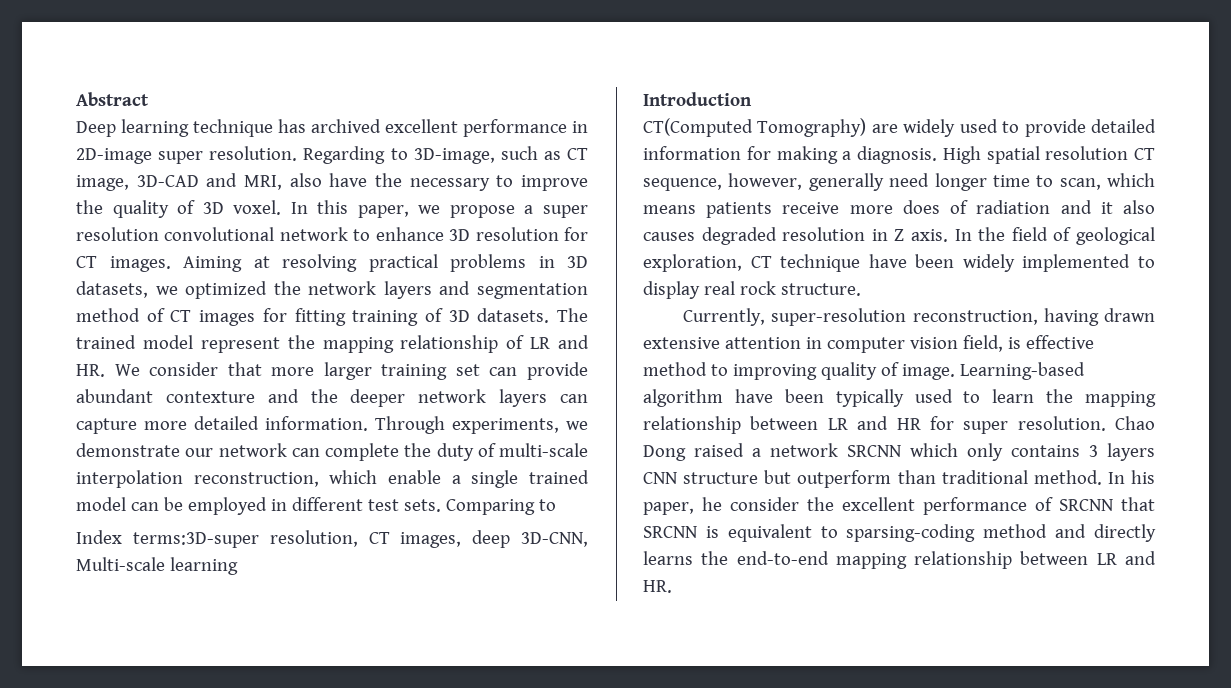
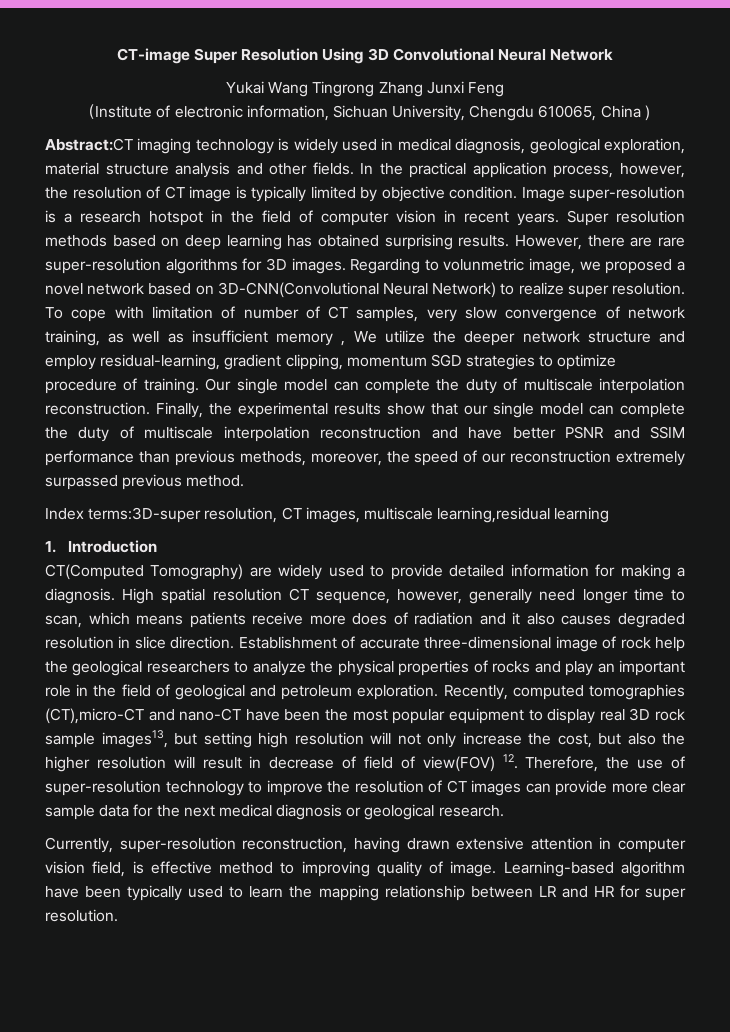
- Abstract
- Deep learning technique has archived excellent performance in 2D-image super resolution. Regarding to 3D-image, such as CT image, 3D-CAD and MRI, also have the necessary to improve the quality of 3D voxel. In this paper, we propose a super resolution convolutional network to enhance 3D resolution for CT images. Aiming at resolving practical problems in 3D datasets, we optimized the network layers and segmentation method of CT images for fitting training of 3D datasets. The trained model represent the mapping relationship of LR and HR. We consider that more larger training set can provide abundant contexture and the deeper network layers can capture more detailed information. Through experiments, we demonstrate our network can complete the duty of multi-scale interpolation reconstruction, which enable a single trained model can be employed in different test sets. Comparing to
+ CT-image Super Resolution Using 3D Convolutional Neural Network
+ Yukai Wang Tingrong Zhang Junxi Feng
+ （Institute of electronic information, Sichuan University, Chengdu 610065, China )
+ Abstract:CT imaging technology is widely used in medical diagnosis, geological exploration, material structure analysis and other fields. In the practical application process, however, the resolution of CT image is typically limited by objective condition. Image super-resolution is a research hotspot in the field of computer vision in recent years. Super resolution methods based on deep learning has obtained surprising results. However, there are rare super-resolution algorithms for 3D images. Regarding to volunmetric image, we proposed a novel network based on 3D-CNN(Convolutional Neural Network) to realize super resolution. To cope with limitation of number of CT samples, very slow convergence of network training, as well as insufficient memory , We utilize the deeper network structure and employ residual-learning, gradient clipping, momentum SGD strategies to optimize procedure of training. Our single model can complete the duty of multiscale interpolation reconstruction. Finally, the experimental results show that our single model can complete the duty of multiscale interpolation reconstruction and have better PSNR and SSIM performance than previous methods, moreover, the speed of our reconstruction extremely surpassed previous method.
- Index terms:3D-super resolution, CT images, deep 3D-CNN, Multi-scale learning
+ Index terms:3D-super resolution, CT images, multiscale learning,residual learning
- Introduction
+ 1. Introduction
- High spatial resolution CT sequence, however, generally need longer time to scan, which means patients receive more does of radiation and it also causes degraded resolution in Z axis. In the field of geological exploration, CT technique have been widely implemented to display real rock structure.
+ High spatial resolution CT sequence, however, generally need longer time to scan, which means patients receive more does of radiation and it also causes degraded resolution in slice direction. Establishment of accurate three-dimensional image of rock help the geological researchers to analyze the physical properties of rocks and play an important role in the field of geological and petroleum exploration. Recently, computed tomographies (CT),micro-CT and nano-CT have been the most popular equipment to display real 3D rock sample images13, but setting high resolution will not only increase the cost, but also the higher resolution will result in decrease of field of view(FOV) 12. Therefore, the use of super-resolution technology to improve the resolution of CT images can provide more clear sample data for the next medical diagnosis or geological research.
- Chao Dong raised a network SRCNN which only contains 3 layers CNN structure but outperform than traditional method. In his paper, he consider the excellent performance of SRCNN that SRCNN is equivalent to sparsing-coding method and directly learns the end-to-end mapping relationship between LR and HR.

